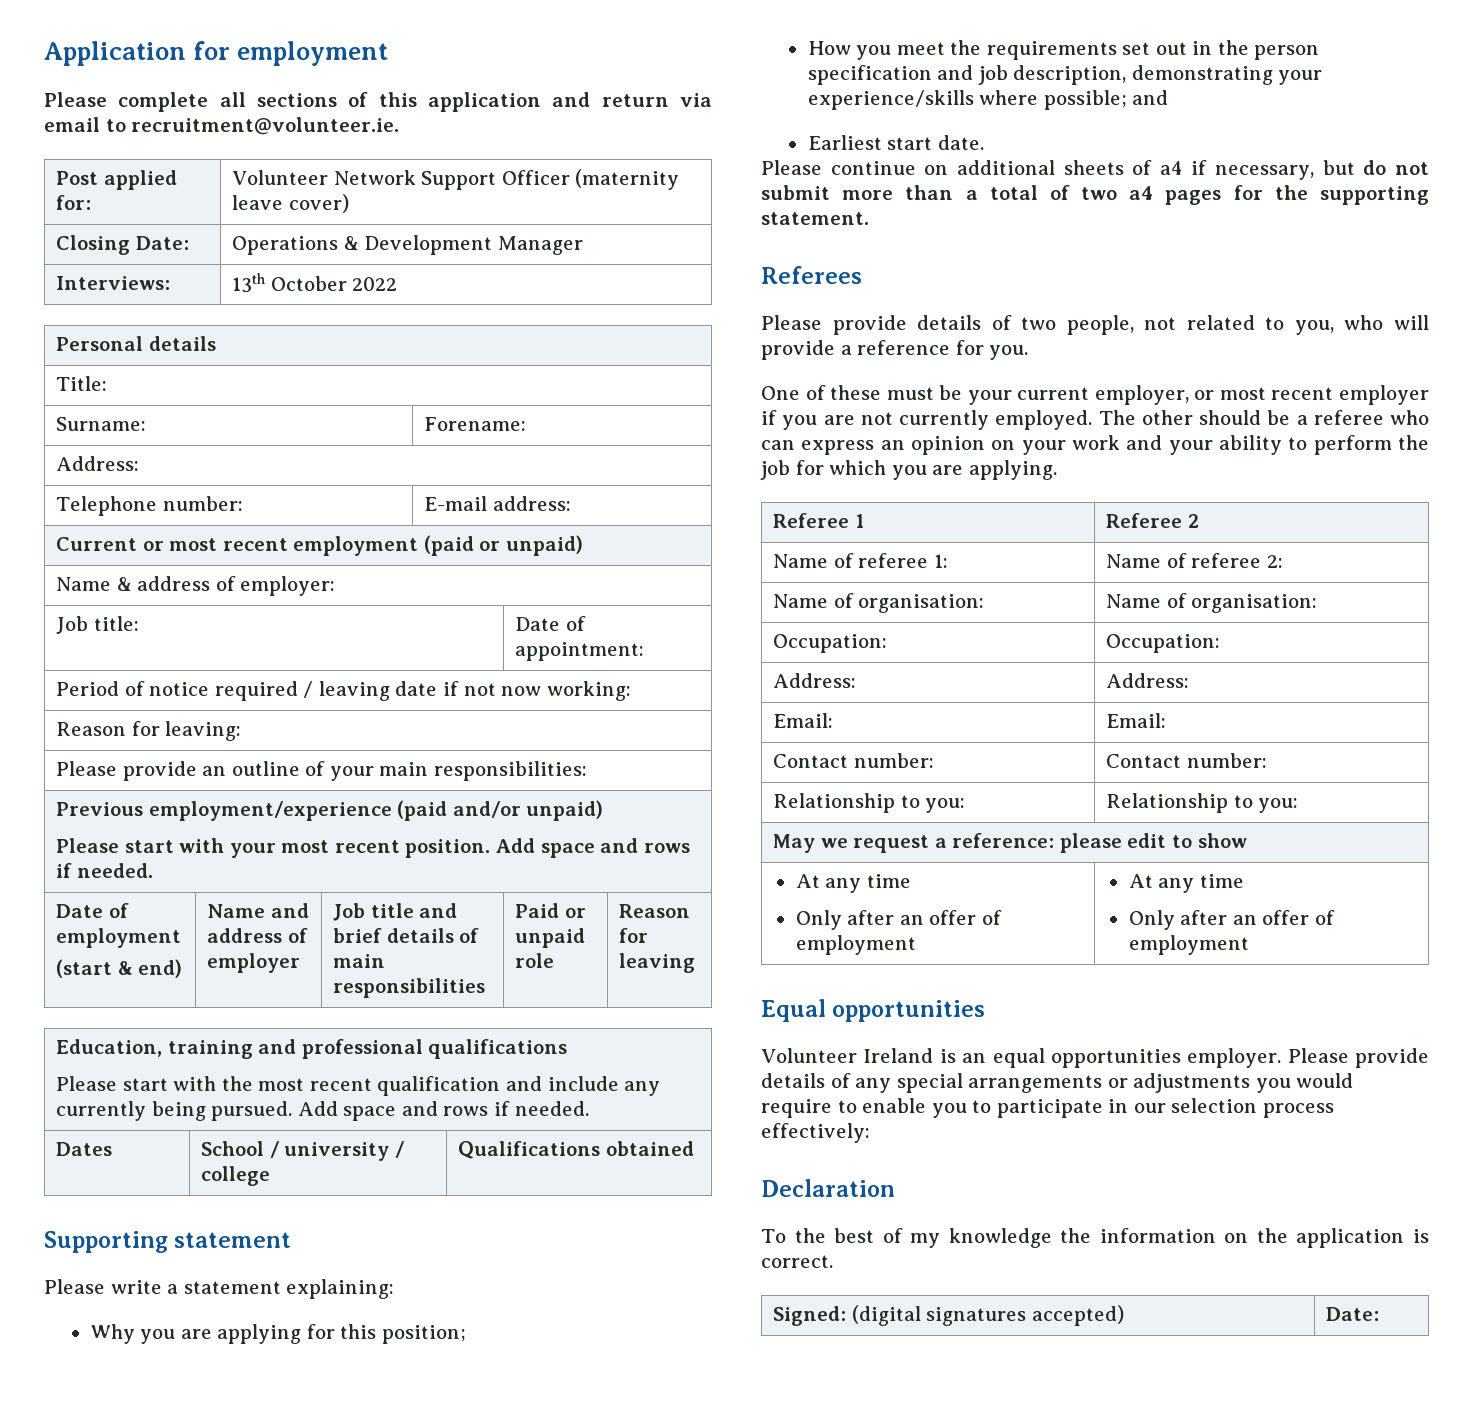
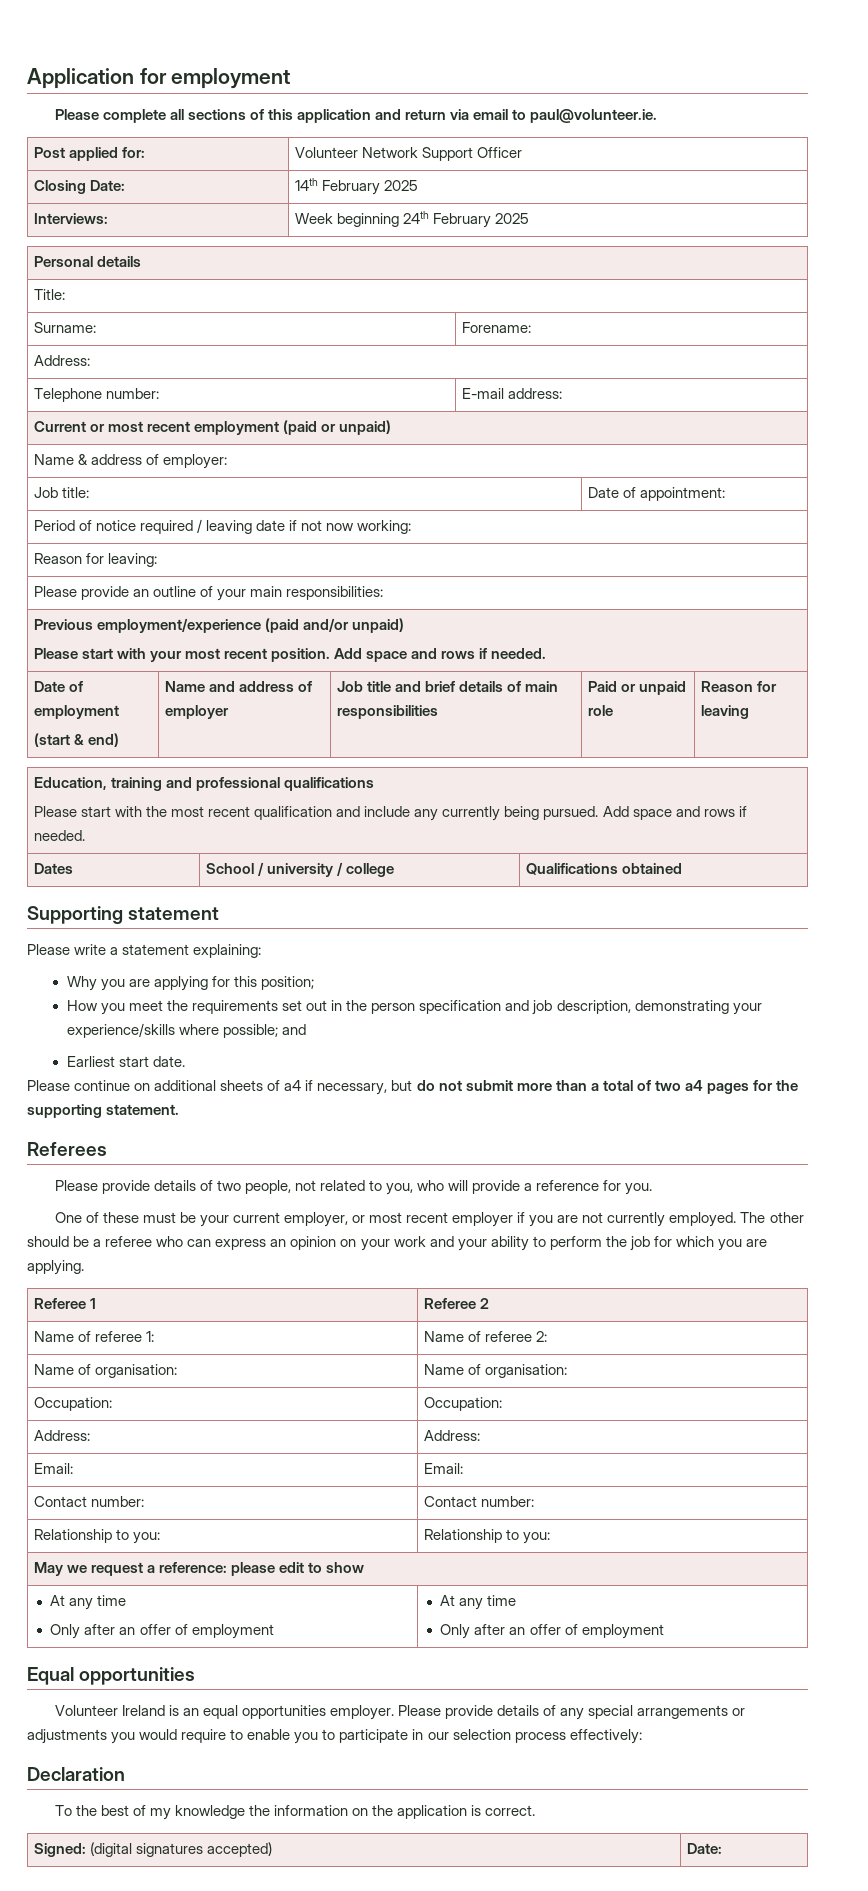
- Please complete all sections of this application and return via email to recruitment@volunteer.ie.
+ Please complete all sections of this application and return via email to paul@volunteer.ie.
- Post applied for: | Volunteer Network Support Officer (maternity leave cover)
+ Post applied for: | Volunteer Network Support Officer
- Closing Date: | Operations & Development Manager
- Interviews: | 13th October 2022
+ Closing Date: | 14th February 2025
+ Interviews: | Week beginning 24th February 2025

